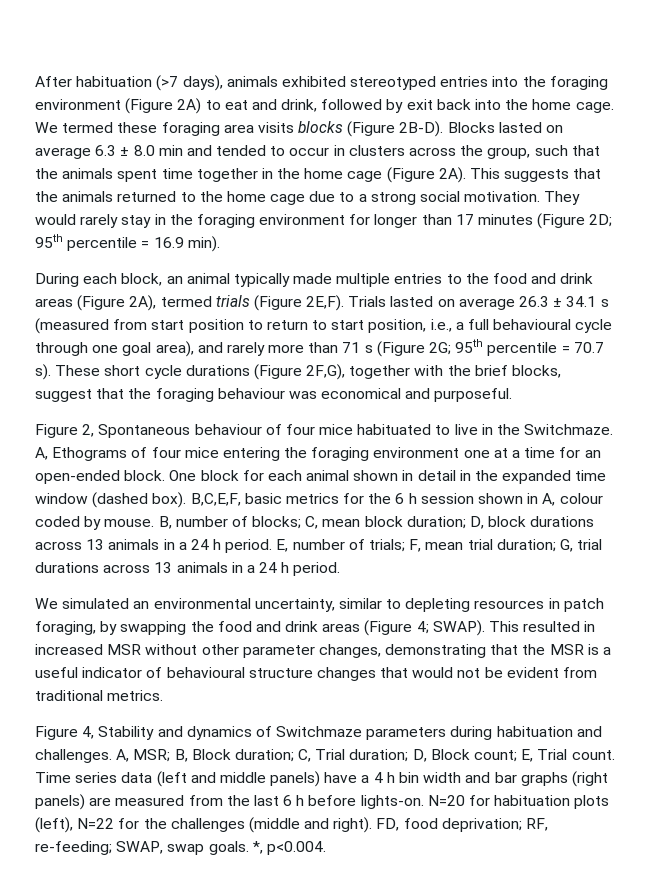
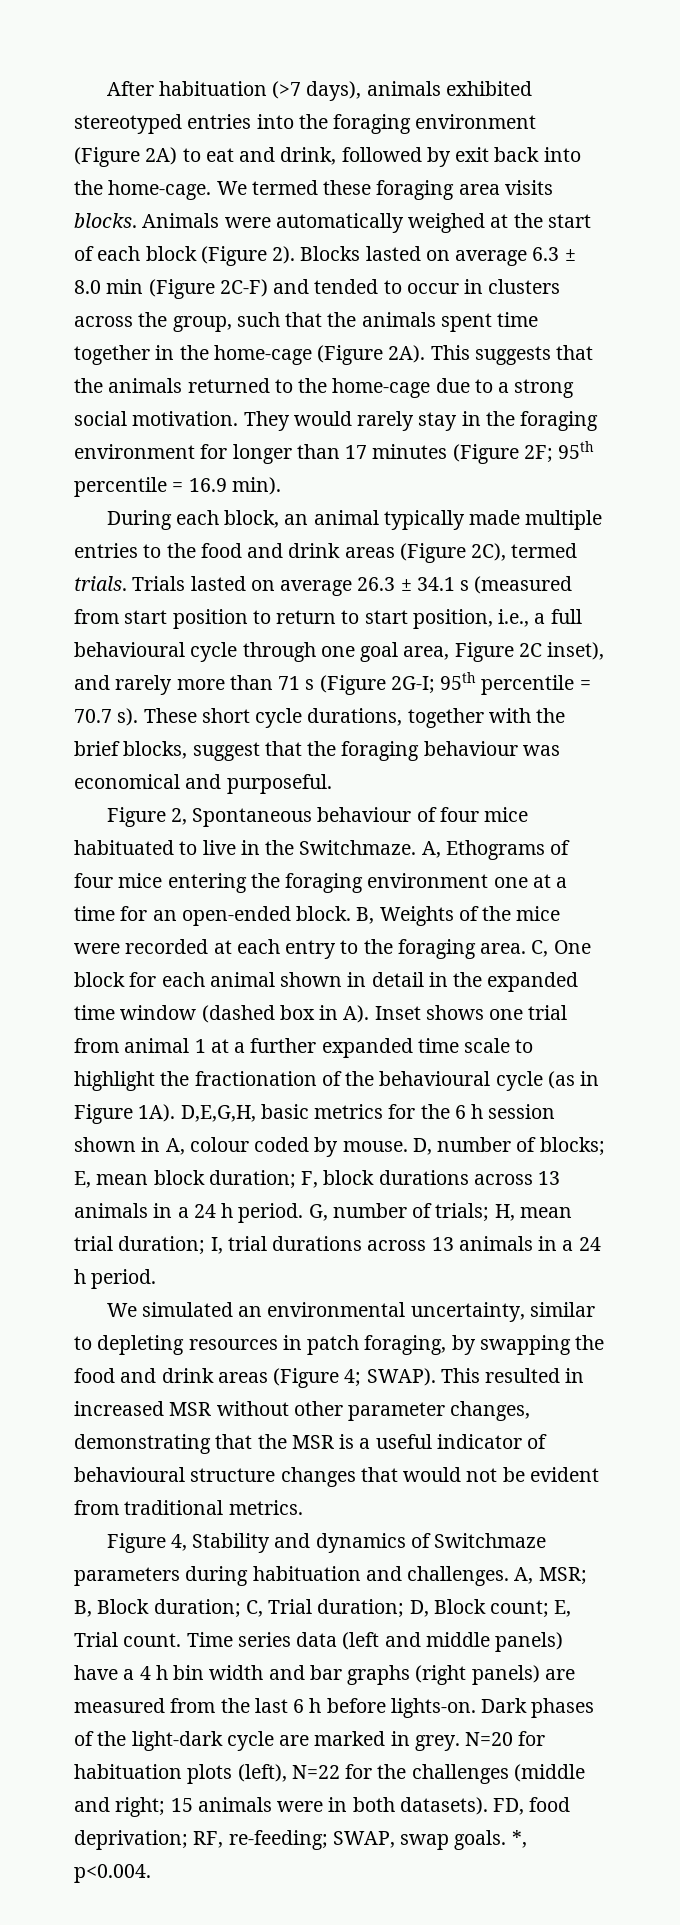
- After habituation (>7 days), animals exhibited stereotyped entries into the foraging environment (Figure 2A) to eat and drink, followed by exit back into the home cage.
+ After habituation (>7 days), animals exhibited stereotyped entries into the foraging environment (Figure 2A) to eat and drink, followed by exit back into the home-cage.
- We termed these foraging area visits blocks (Figure 2B-D).
+ We termed these foraging area visits blocks. Animals were automatically weighed at the start of each block (Figure 2).
- Blocks lasted on average 6.3 ± 8.0 min and tended to occur in clusters across the group, such that the animals spent time together in the home cage (Figure 2A).
+ Blocks lasted on average 6.3 ± 8.0 min (Figure 2C-F) and tended to occur in clusters across the group, such that the animals spent time together in the home-cage (Figure 2A).
- This suggests that the animals returned to the home cage due to a strong social motivation.
+ This suggests that the animals returned to the home-cage due to a strong social motivation.
- They would rarely stay in the foraging environment for longer than 17 minutes (Figure 2D; 95th percentile = 16.9 min).
+ They would rarely stay in the foraging environment for longer than 17 minutes (Figure 2F; 95th percentile = 16.9 min).
- During each block, an animal typically made multiple entries to the food and drink areas (Figure 2A), termed trials (Figure 2E,F).
+ During each block, an animal typically made multiple entries to the food and drink areas (Figure 2C), termed trials.
- Trials lasted on average 26.3 ± 34.1 s (measured from start position to return to start position, i.e., a full behavioural cycle through one goal area), and rarely more than 71 s (Figure 2G; 95th percentile = 70.7 s).
+ Trials lasted on average 26.3 ± 34.1 s (measured from start position to return to start position, i.e., a full behavioural cycle through one goal area, Figure 2C inset), and rarely more than 71 s (Figure 2G-I; 95th percentile = 70.7 s).
- These short cycle durations (Figure 2F,G), together with the brief blocks, suggest that the foraging behaviour was economical and purposeful.
+ These short cycle durations, together with the brief blocks, suggest that the foraging behaviour was economical and purposeful.
- One block for each animal shown in detail in the expanded time window (dashed box). B,C,E,F, basic metrics for the 6 h session shown in A, colour coded by mouse.
+ B, Weights of the mice were recorded at each entry to the foraging area. C, One block for each animal shown in detail in the expanded time window (dashed box in A). Inset shows one trial from animal 1 at a further expanded time scale to highlight the fractionation of the behavioural cycle (as in Figure 1A). D,E,G,H, basic metrics for the 6 h session shown in A, colour coded by mouse.
- B, number of blocks; C, mean block duration; D, block durations across 13 animals in a 24 h period.
+ D, number of blocks; E, mean block duration; F, block durations across 13 animals in a 24 h period.
- E, number of trials; F, mean trial duration; G, trial durations across 13 animals in a 24 h period.
+ G, number of trials; H, mean trial duration; I, trial durations across 13 animals in a 24 h period.
+ Dark phases of the light-dark cycle are marked in grey.
- N=20 for habituation plots (left), N=22 for the challenges (middle and right).
+ N=20 for habituation plots (left), N=22 for the challenges (middle and right; 15 animals were in both datasets).

